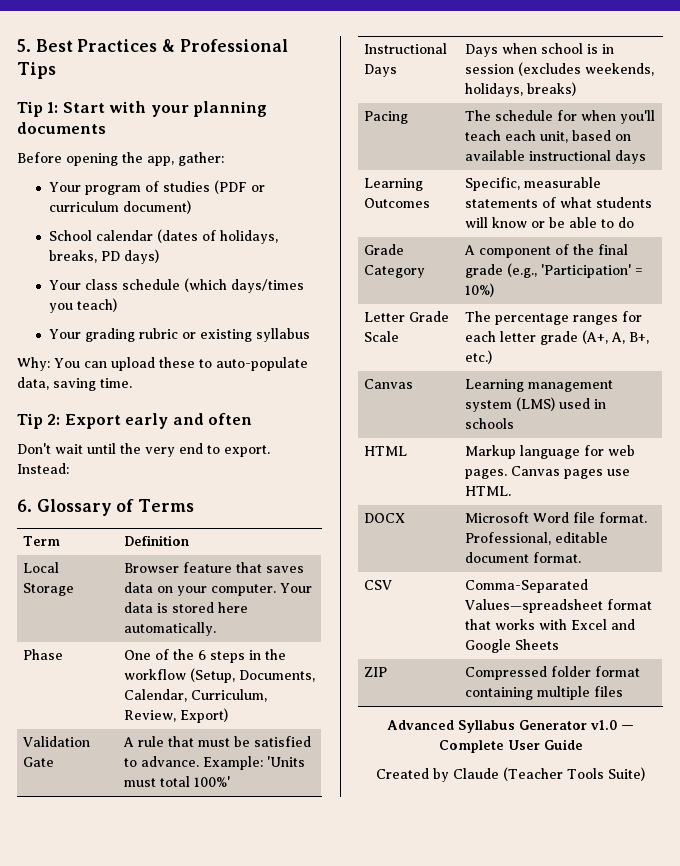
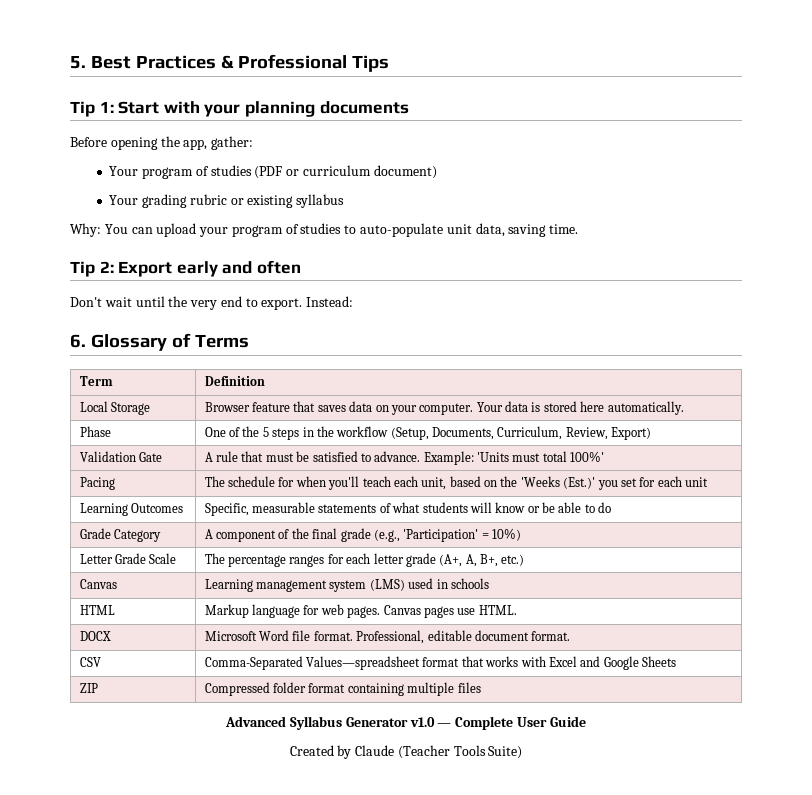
- School calendar (dates of holidays, breaks, PD days)
- Your class schedule (which days/times you teach)
- Why: You can upload these to auto-populate data, saving time.
+ Why: You can upload your program of studies to auto-populate unit data, saving time.
- Phase | One of the 6 steps in the workflow (Setup, Documents, Calendar, Curriculum, Review, Export)
+ Phase | One of the 5 steps in the workflow (Setup, Documents, Curriculum, Review, Export)
- Instructional Days | Days when school is in session (excludes weekends, holidays, breaks)
- Pacing | The schedule for when you'll teach each unit, based on available instructional days
+ Pacing | The schedule for when you'll teach each unit, based on the 'Weeks (Est.)' you set for each unit

